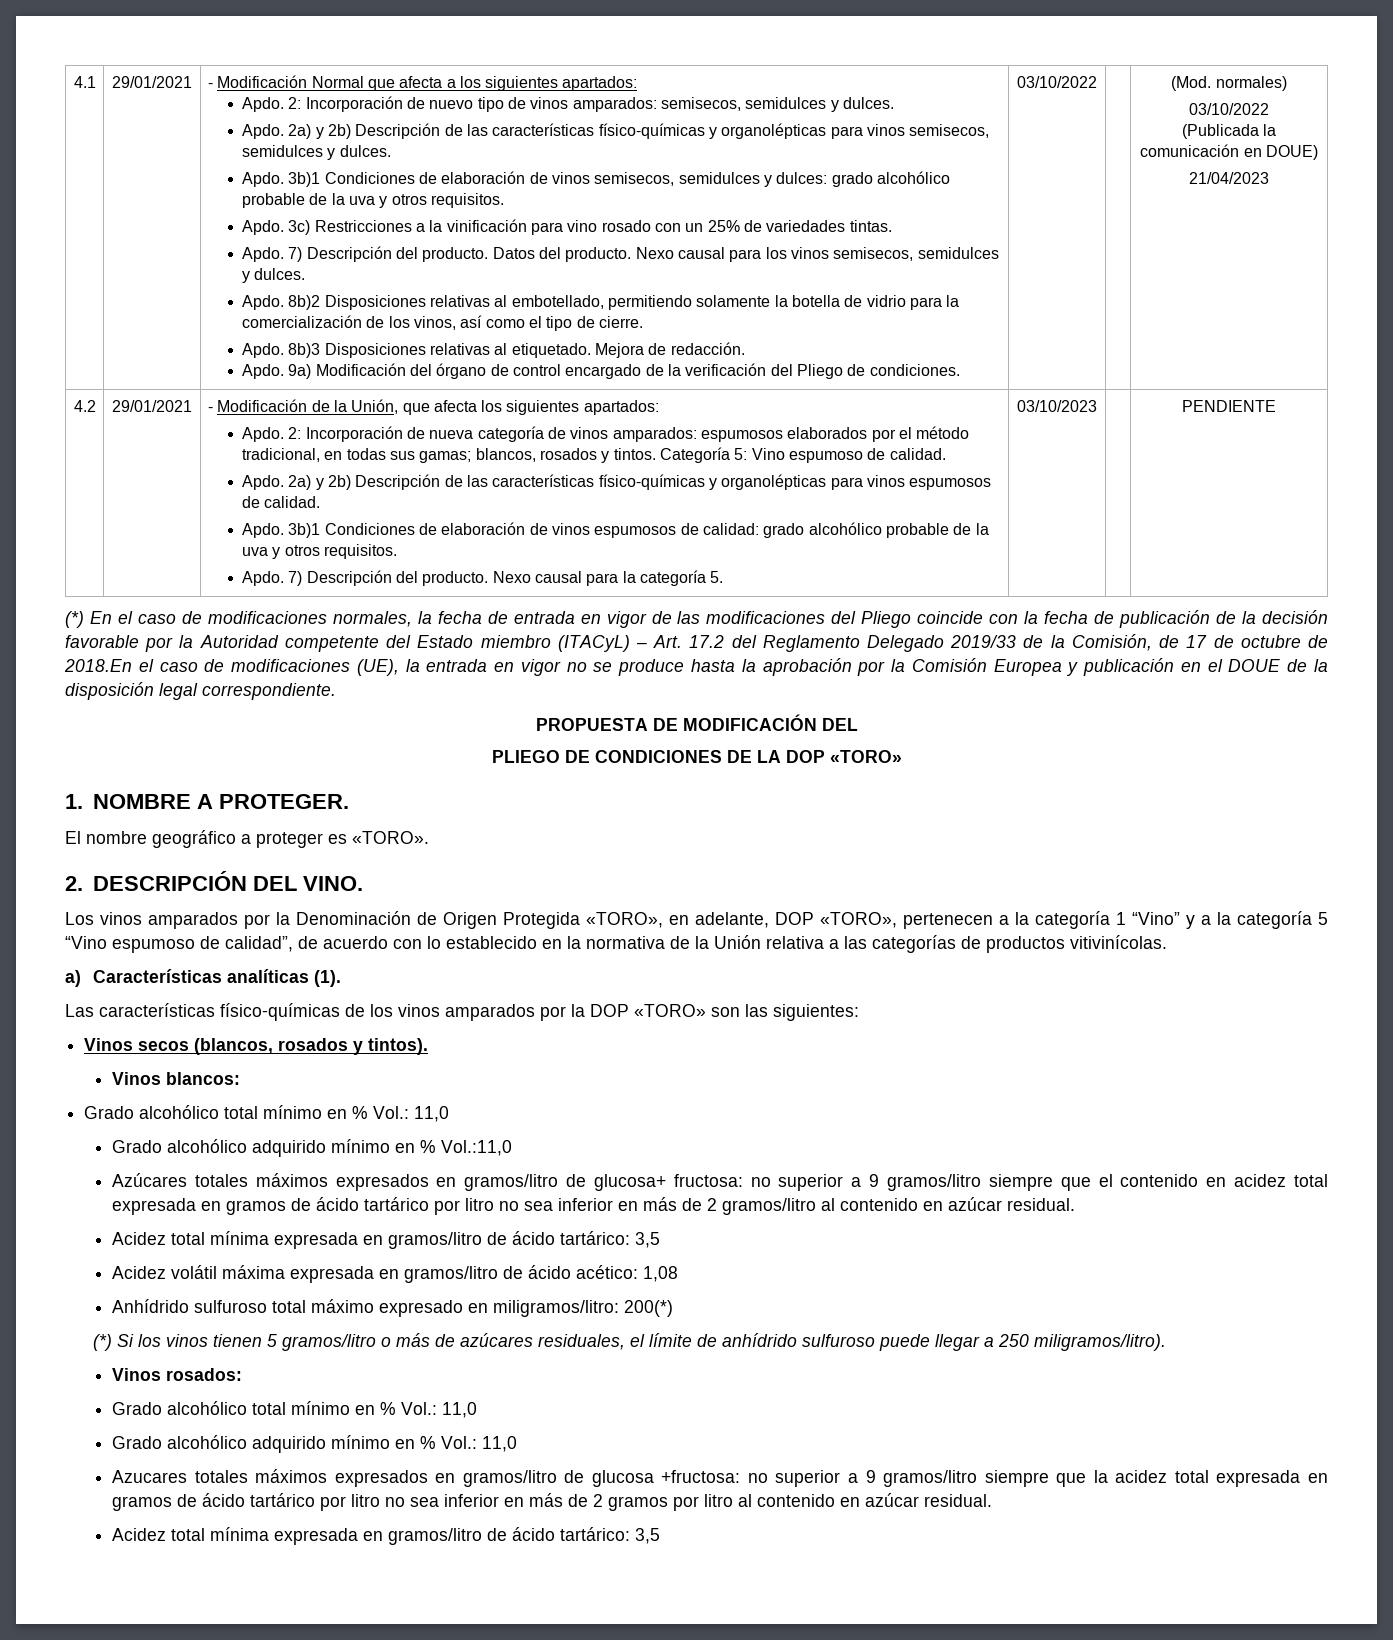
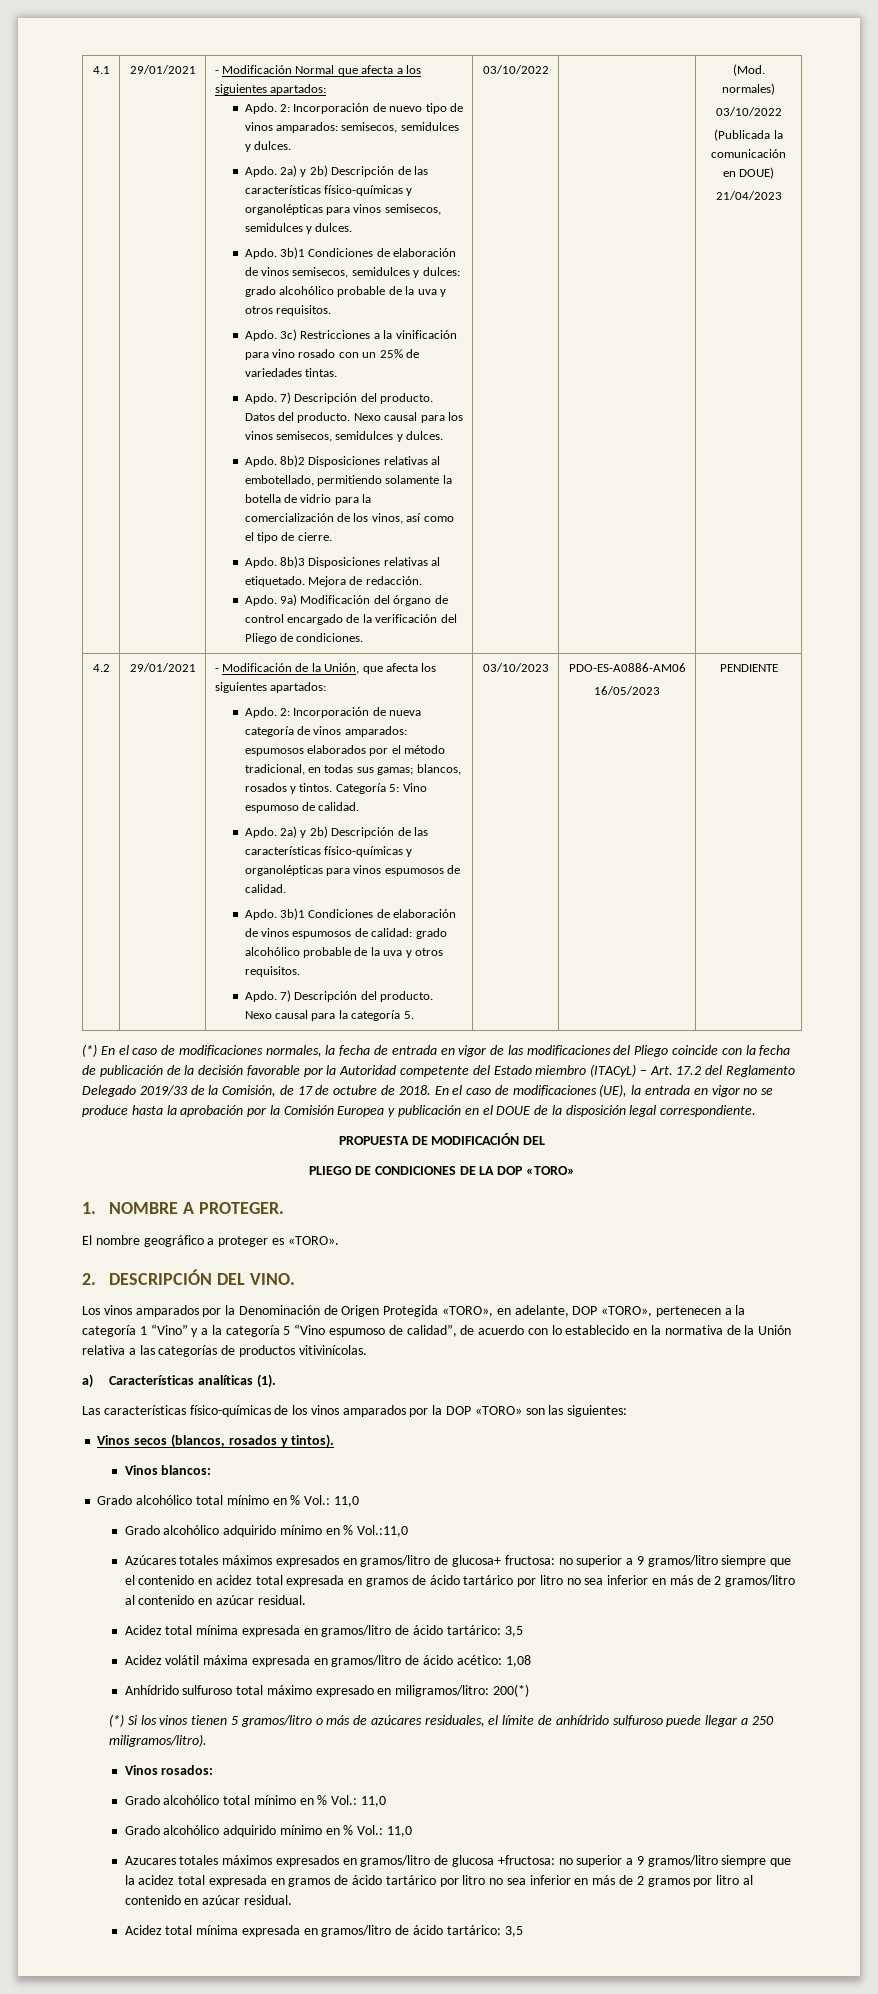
+ PDO-ES-A0886-AM06
+ 16/05/2023
- (*) En el caso de modificaciones normales, la fecha de entrada en vigor de las modificaciones del Pliego coincide con la fecha de publicación de la decisión favorable por la Autoridad competente del Estado miembro (ITACyL) – Art. 17.2 del Reglamento Delegado 2019/33 de la Comisión, de 17 de octubre de 2018.En el caso de modificaciones (UE), la entrada en vigor no se produce hasta la aprobación por la Comisión Europea y publicación en el DOUE de la disposición legal correspondiente.
+ (*) En el caso de modificaciones normales, la fecha de entrada en vigor de las modificaciones del Pliego coincide con la fecha de publicación de la decisión favorable por la Autoridad competente del Estado miembro (ITACyL) – Art. 17.2 del Reglamento Delegado 2019/33 de la Comisión, de 17 de octubre de 2018. En el caso de modificaciones (UE), la entrada en vigor no se produce hasta la aprobación por la Comisión Europea y publicación en el DOUE de la disposición legal correspondiente.

